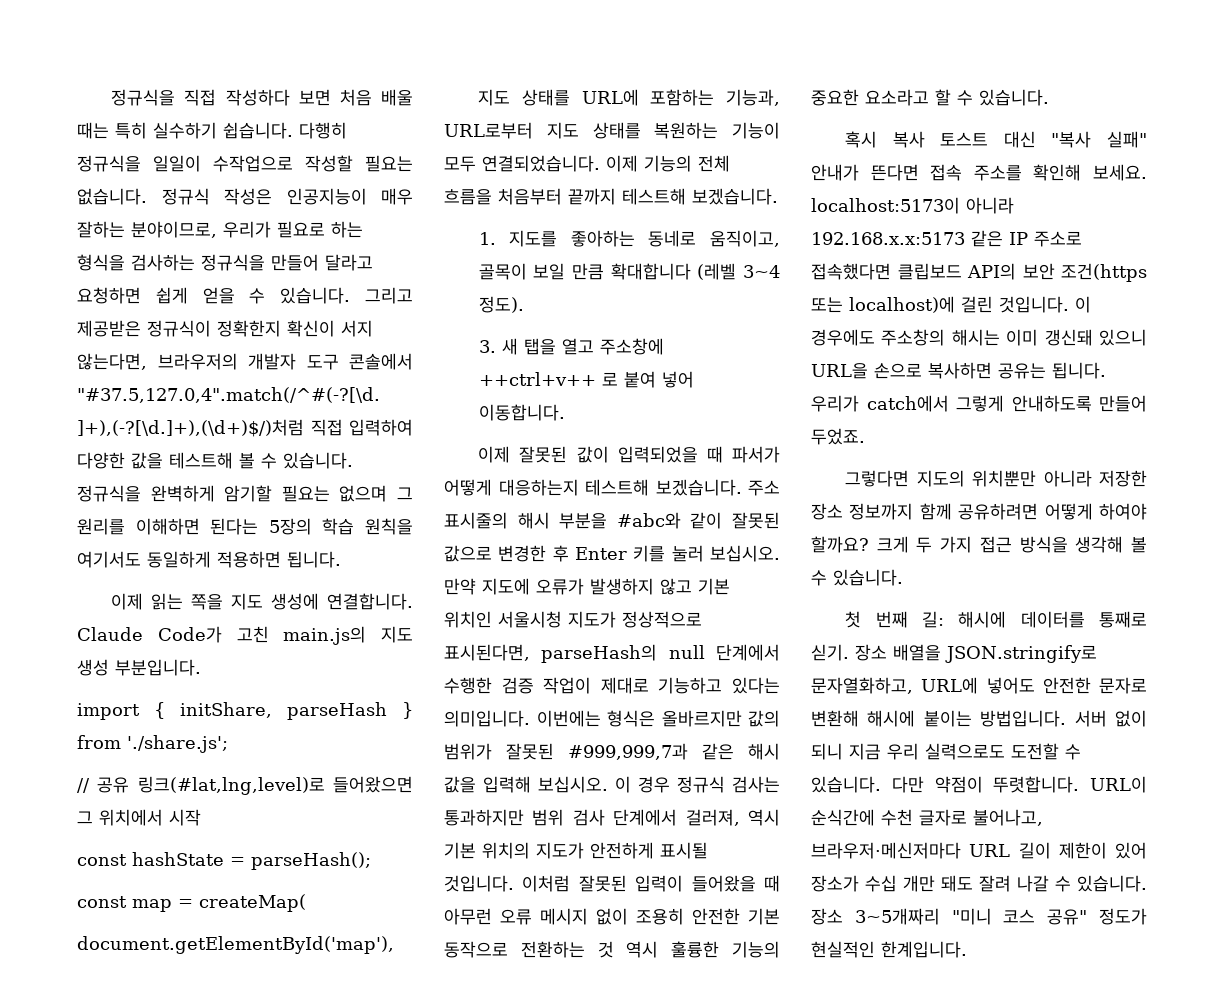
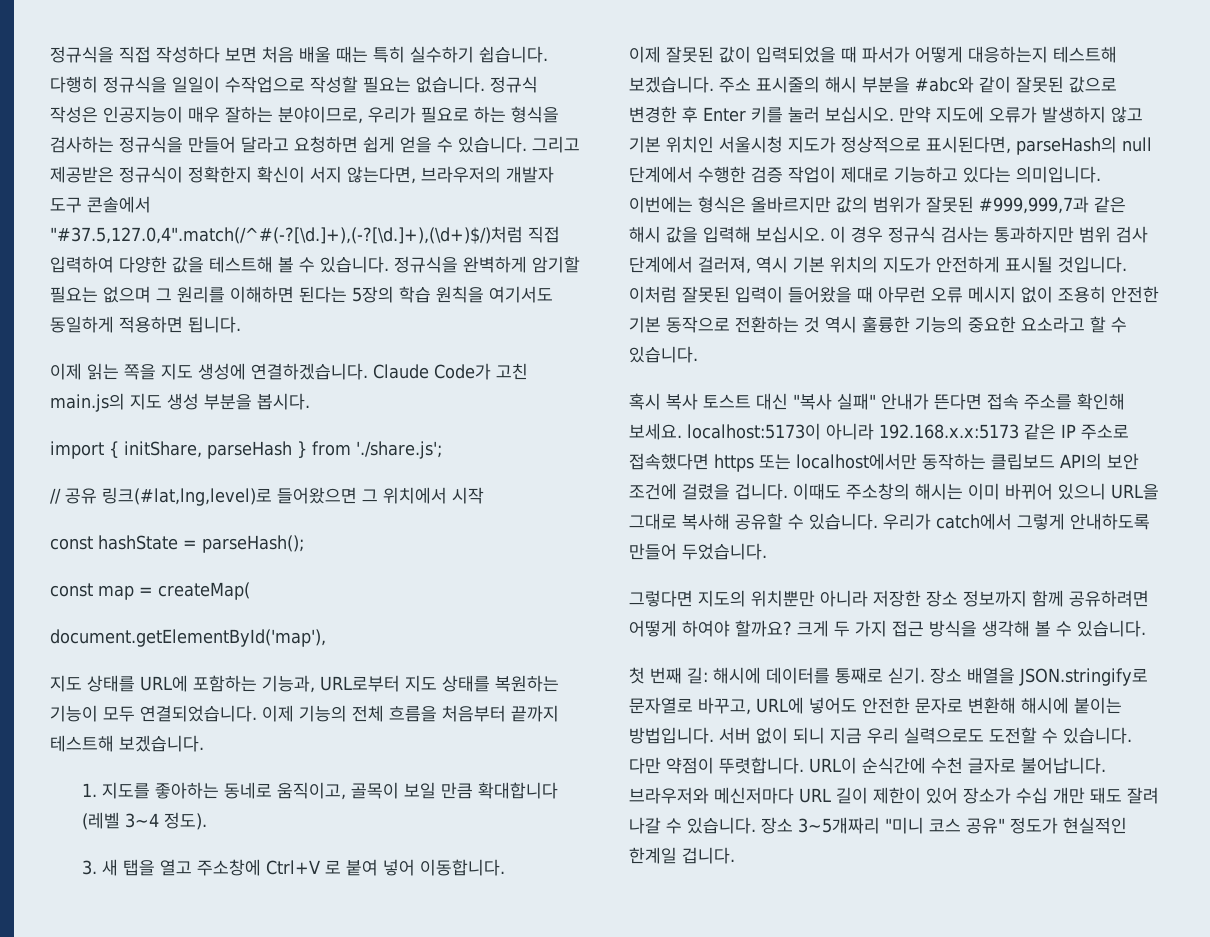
- 이제 읽는 쪽을 지도 생성에 연결합니다.
+ 이제 읽는 쪽을 지도 생성에 연결하겠습니다.
- Claude Code가 고친 main.js의 지도 생성 부분입니다.
+ Claude Code가 고친 main.js의 지도 생성 부분을 봅시다.
- 3. 새 탭을 열고 주소창에 ++ctrl+v++ 로 붙여 넣어 이동합니다.
+ 3. 새 탭을 열고 주소창에 Ctrl+V 로 붙여 넣어 이동합니다.
- 혹시 복사 토스트 대신 "복사 실패" 안내가 뜬다면 접속 주소를 확인해 보세요. localhost:5173이 아니라 192.168.x.x:5173 같은 IP 주소로 접속했다면 클립보드 API의 보안 조건(https 또는 localhost)에 걸린 것입니다. 이 경우에도 주소창의 해시는 이미 갱신돼 있으니 URL을 손으로 복사하면 공유는 됩니다.
+ 혹시 복사 토스트 대신 "복사 실패" 안내가 뜬다면 접속 주소를 확인해 보세요. localhost:5173이 아니라 192.168.x.x:5173 같은 IP 주소로 접속했다면 https 또는 localhost에서만 동작하는 클립보드 API의 보안 조건에 걸렸을 겁니다. 이때도 주소창의 해시는 이미 바뀌어 있으니 URL을 그대로 복사해 공유할 수 있습니다.
- 우리가 catch에서 그렇게 안내하도록 만들어 두었죠.
+ 우리가 catch에서 그렇게 안내하도록 만들어 두었습니다.
- 장소 배열을 JSON.stringify로 문자열화하고, URL에 넣어도 안전한 문자로 변환해 해시에 붙이는 방법입니다.
+ 장소 배열을 JSON.stringify로 문자열로 바꾸고, URL에 넣어도 안전한 문자로 변환해 해시에 붙이는 방법입니다.
- URL이 순식간에 수천 글자로 불어나고, 브라우저·메신저마다 URL 길이 제한이 있어 장소가 수십 개만 돼도 잘려 나갈 수 있습니다.
+ URL이 순식간에 수천 글자로 불어납니다. 브라우저와 메신저마다 URL 길이 제한이 있어 장소가 수십 개만 돼도 잘려 나갈 수 있습니다.
- 장소 3~5개짜리 "미니 코스 공유" 정도가 현실적인 한계입니다.
+ 장소 3~5개짜리 "미니 코스 공유" 정도가 현실적인 한계일 겁니다.

